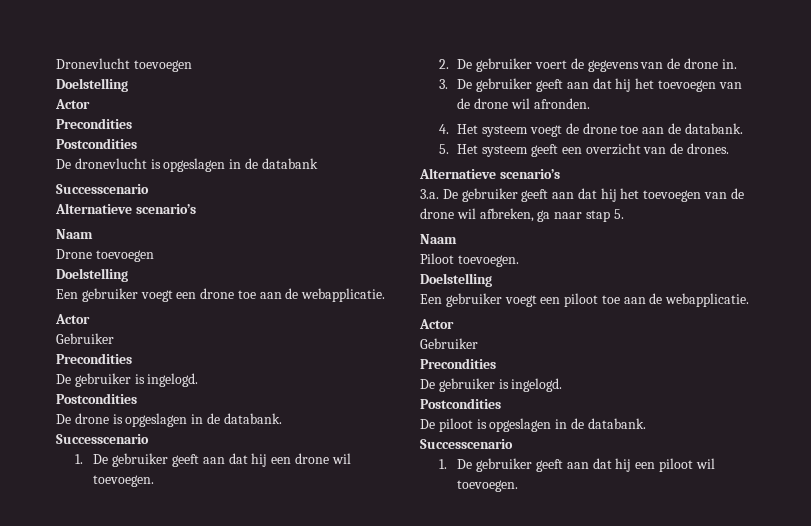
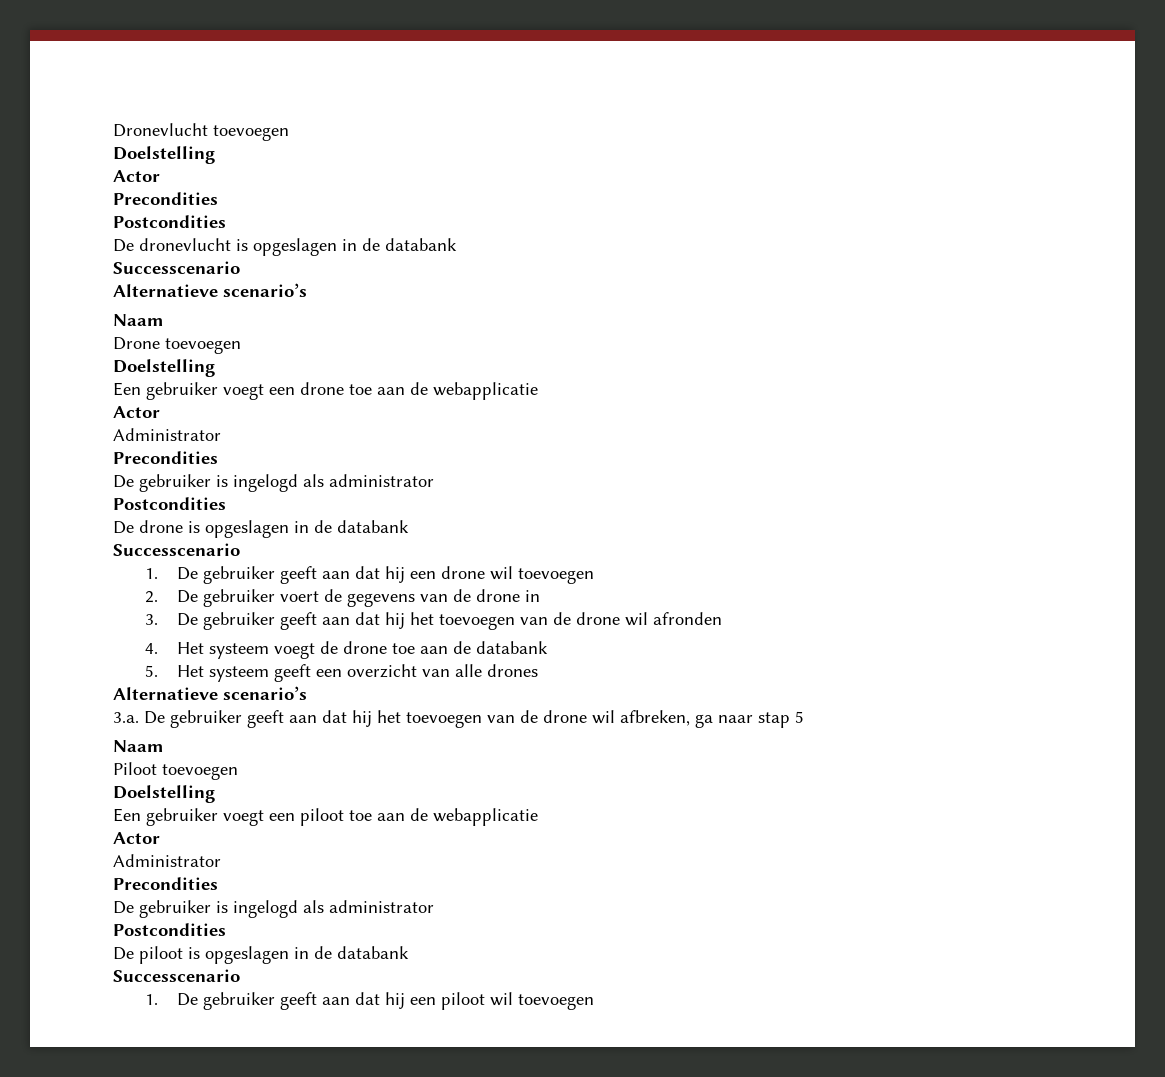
- Een gebruiker voegt een drone toe aan de webapplicatie.
+ Een gebruiker voegt een drone toe aan de webapplicatie
  Actor
- Gebruiker
+ Administrator
  Precondities
- De gebruiker is ingelogd.
+ De gebruiker is ingelogd als administrator
- De drone is opgeslagen in de databank.
+ De drone is opgeslagen in de databank
- 1. De gebruiker geeft aan dat hij een drone wil toevoegen.
+ 1. De gebruiker geeft aan dat hij een drone wil toevoegen
- 2. De gebruiker voert de gegevens van de drone in.
+ 2. De gebruiker voert de gegevens van de drone in
- 3. De gebruiker geeft aan dat hij het toevoegen van de drone wil afronden.
+ 3. De gebruiker geeft aan dat hij het toevoegen van de drone wil afronden
- 4. Het systeem voegt de drone toe aan de databank.
+ 4. Het systeem voegt de drone toe aan de databank
- 5. Het systeem geeft een overzicht van de drones.
+ 5. Het systeem geeft een overzicht van alle drones
- 3.a. De gebruiker geeft aan dat hij het toevoegen van de drone wil afbreken, ga naar stap 5.
+ 3.a. De gebruiker geeft aan dat hij het toevoegen van de drone wil afbreken, ga naar stap 5
- Piloot toevoegen.
+ Piloot toevoegen
- Een gebruiker voegt een piloot toe aan de webapplicatie.
+ Een gebruiker voegt een piloot toe aan de webapplicatie
  Actor
- Gebruiker
+ Administrator
  Precondities
- De gebruiker is ingelogd.
+ De gebruiker is ingelogd als administrator
- De piloot is opgeslagen in de databank.
+ De piloot is opgeslagen in de databank
- 1. De gebruiker geeft aan dat hij een piloot wil toevoegen.
+ 1. De gebruiker geeft aan dat hij een piloot wil toevoegen

